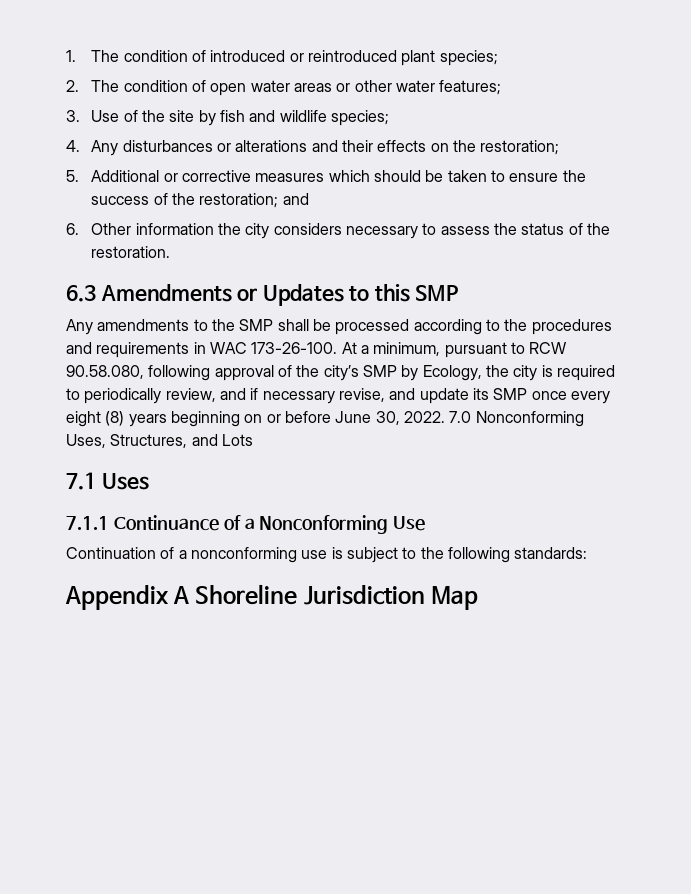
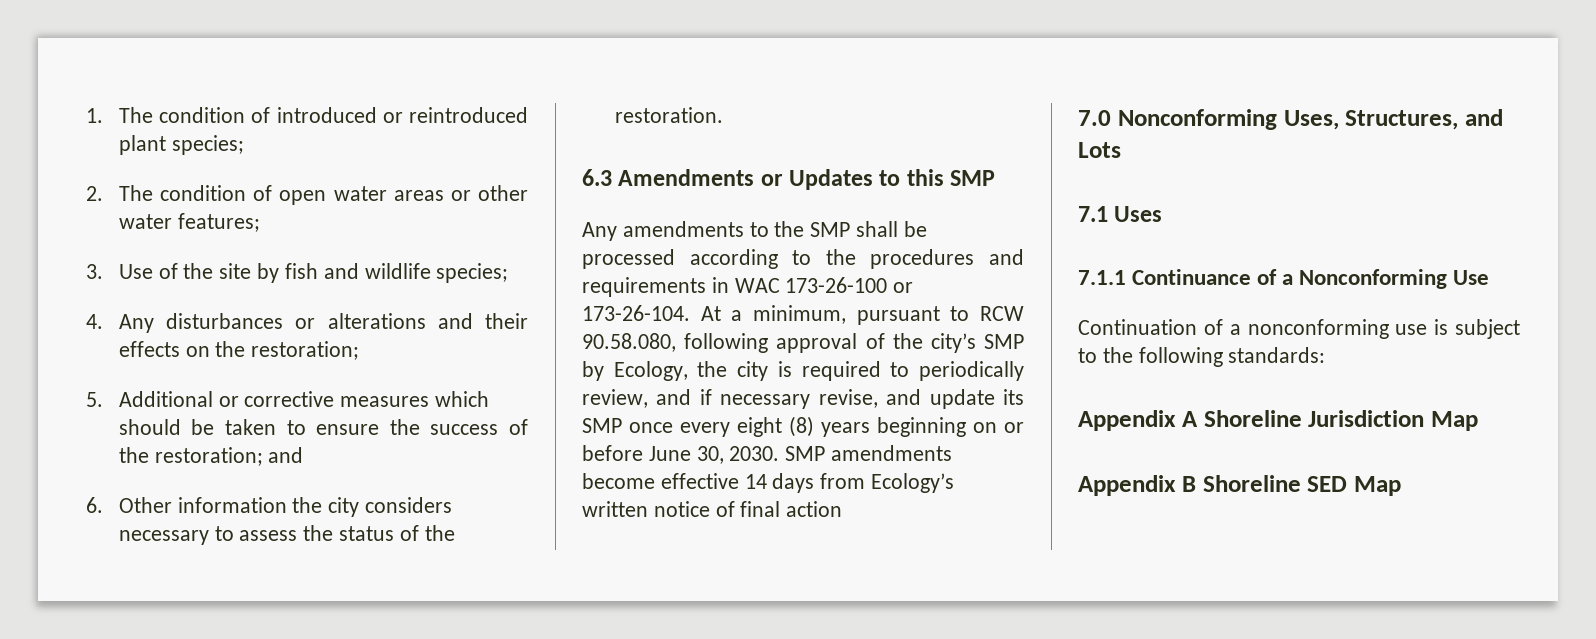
- Any amendments to the SMP shall be processed according to the procedures and requirements in WAC 173-26-100.
+ Any amendments to the SMP shall be processed according to the procedures and requirements in WAC 173-26-100 or 173-26-104.
- At a minimum, pursuant to RCW 90.58.080, following approval of the city’s SMP by Ecology, the city is required to periodically review, and if necessary revise, and update its SMP once every eight (8) years beginning on or before June 30, 2022. 7.0 Nonconforming Uses, Structures, and Lots
+ At a minimum, pursuant to RCW 90.58.080, following approval of the city’s SMP by Ecology, the city is required to periodically review, and if necessary revise, and update its SMP once every eight (8) years beginning on or before June 30, 2030. SMP amendments become effective 14 days from Ecology’s written notice of final action
+ 7.0 Nonconforming Uses, Structures, and Lots
+ Appendix B Shoreline SED Map

